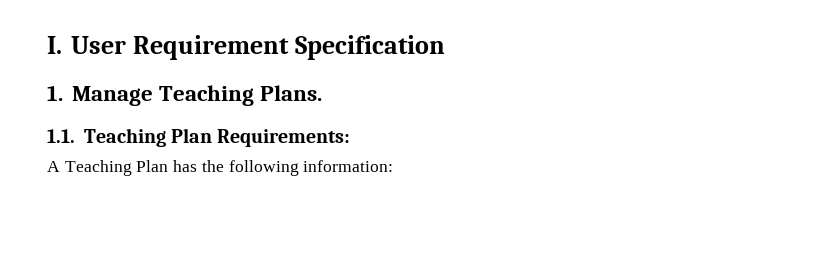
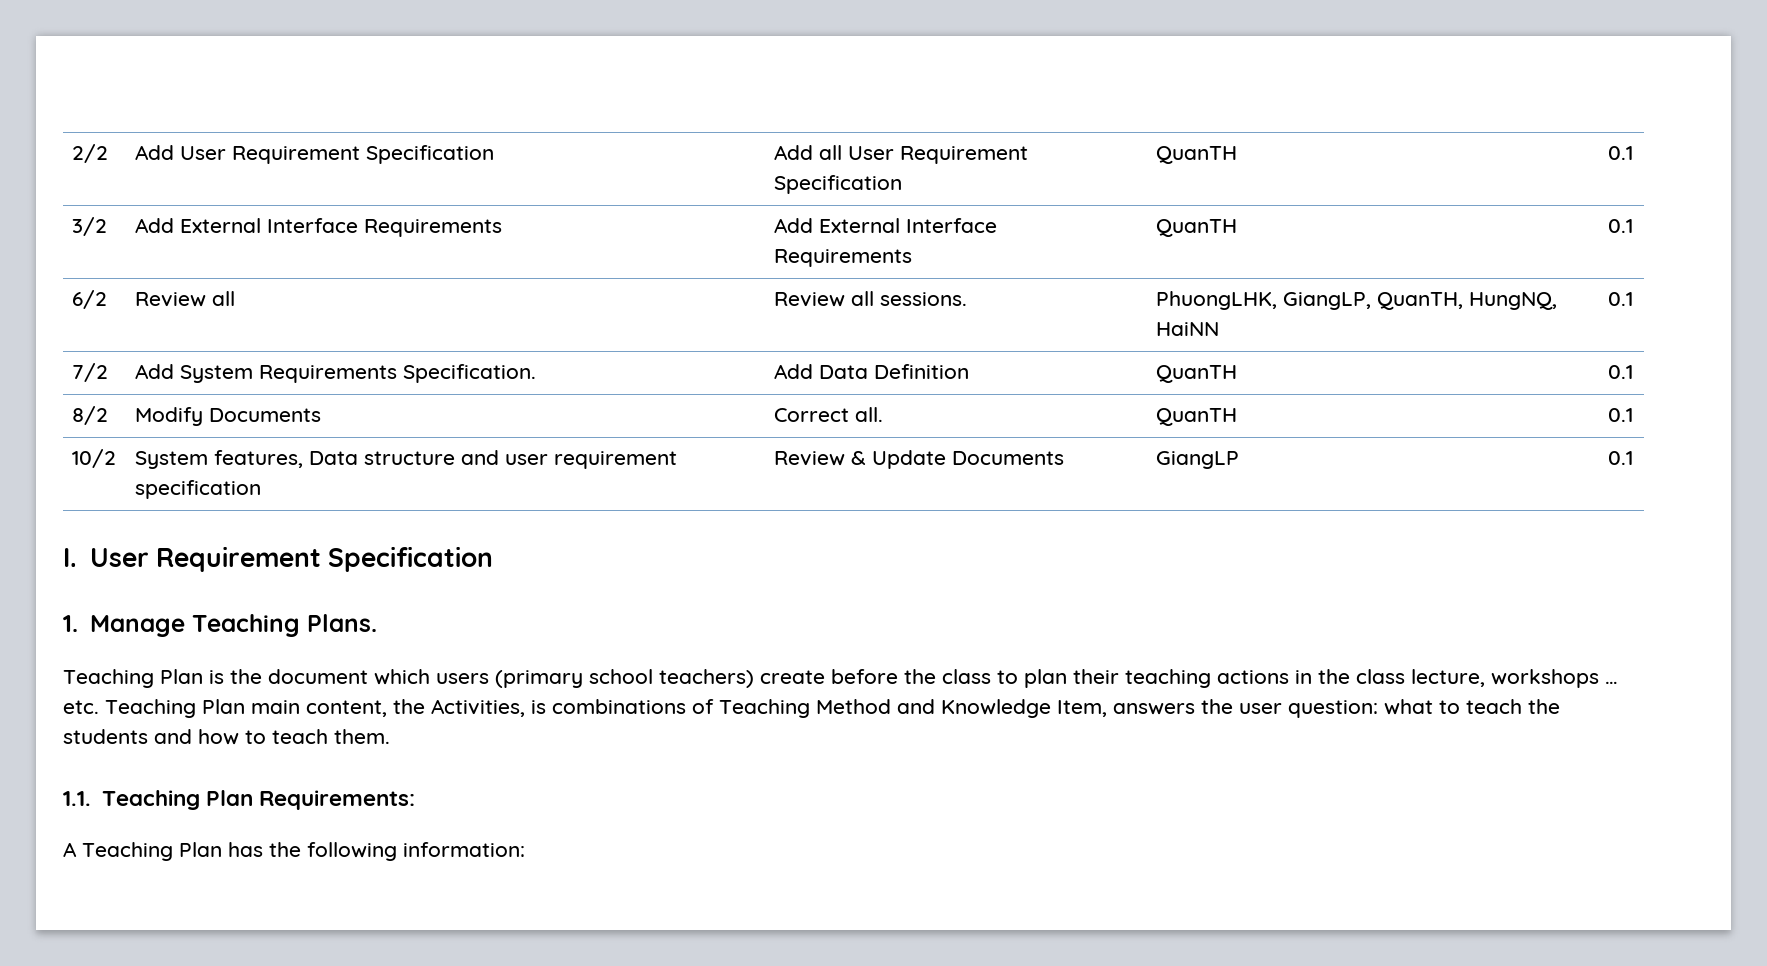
+ 2/2 | Add User Requirement Specification | Add all User Requirement Specification | QuanTH | 0.1
+ 3/2 | Add External Interface Requirements | Add External Interface Requirements | QuanTH | 0.1
+ 6/2 | Review all | Review all sessions. | PhuongLHK, GiangLP, QuanTH, HungNQ, HaiNN | 0.1
+ 7/2 | Add System Requirements Specification. | Add Data Definition | QuanTH | 0.1
+ 8/2 | Modify Documents | Correct all. | QuanTH | 0.1
+ 10/2 | System features, Data structure and user requirement specification | Review & Update Documents | GiangLP | 0.1
+ Teaching Plan is the document which users (primary school teachers) create before the class to plan their teaching actions in the class lecture, workshops … etc. Teaching Plan main content, the Activities, is combinations of Teaching Method and Knowledge Item, answers the user question: what to teach the students and how to teach them.

